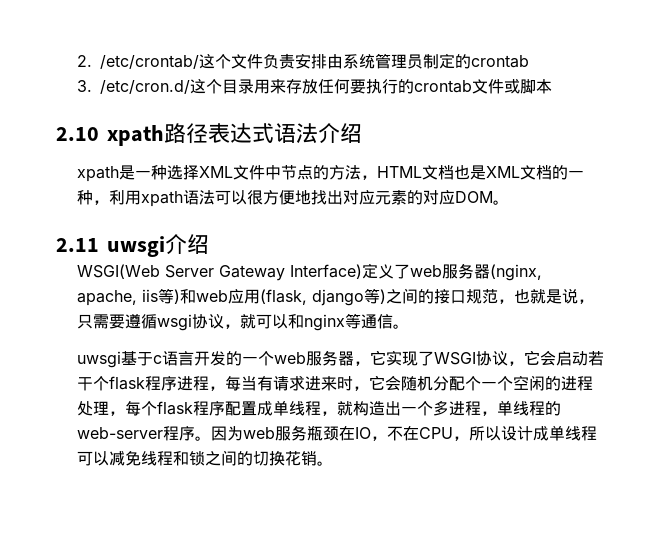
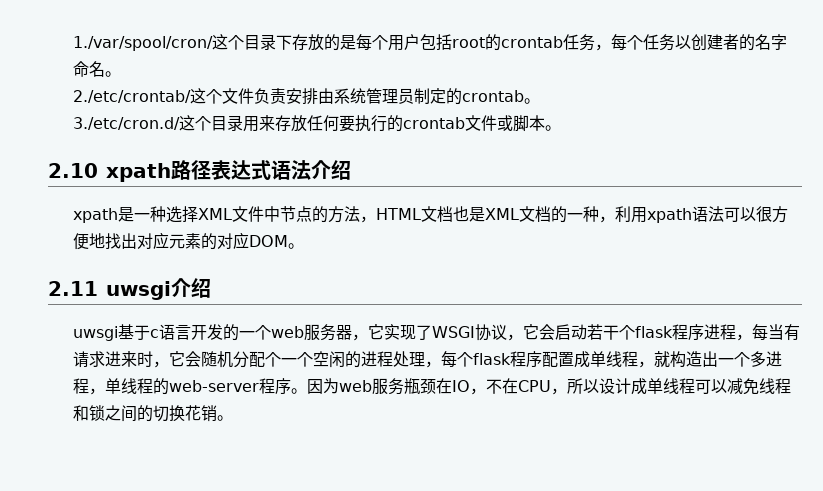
- 2. /etc/crontab/这个文件负责安排由系统管理员制定的crontab
- 3. /etc/cron.d/这个目录用来存放任何要执行的crontab文件或脚本
+ 1./var/spool/cron/这个目录下存放的是每个用户包括root的crontab任务，每个任务以创建者的名字命名。
+ 2./etc/crontab/这个文件负责安排由系统管理员制定的crontab。
+ 3./etc/cron.d/这个目录用来存放任何要执行的crontab文件或脚本。
- WSGI(Web Server Gateway Interface)定义了web服务器(nginx, apache, iis等)和web应用(flask, django等)之间的接口规范，也就是说，只需要遵循wsgi协议，就可以和nginx等通信。

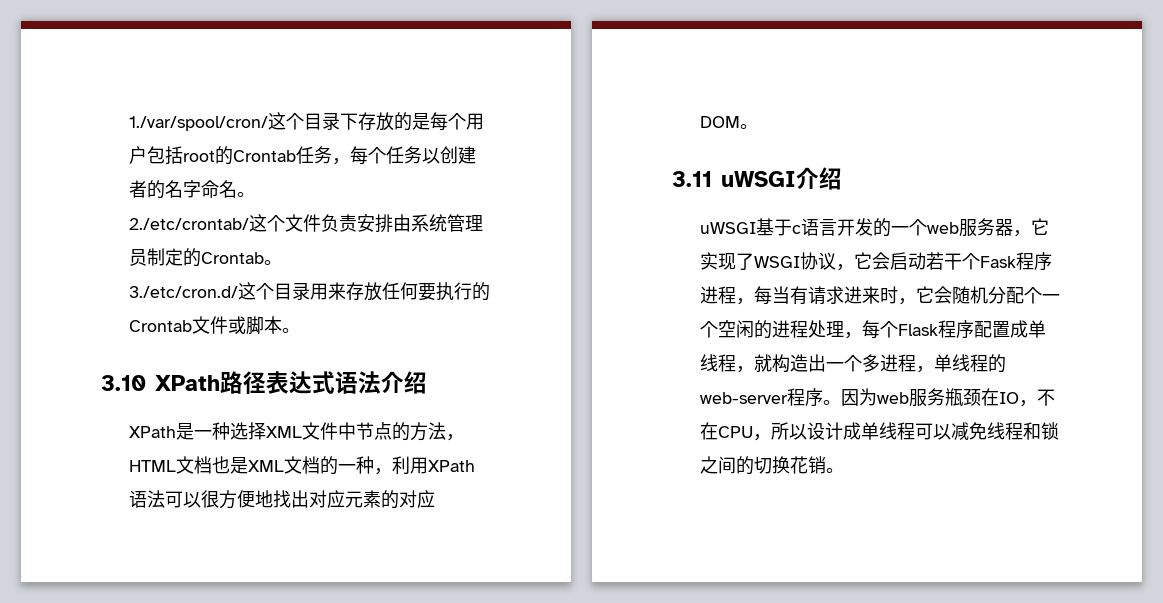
- 1./var/spool/cron/这个目录下存放的是每个用户包括root的crontab任务，每个任务以创建者的名字命名。
+ 1./var/spool/cron/这个目录下存放的是每个用户包括root的Crontab任务，每个任务以创建者的名字命名。
- 2./etc/crontab/这个文件负责安排由系统管理员制定的crontab。
+ 2./etc/crontab/这个文件负责安排由系统管理员制定的Crontab。
- 3./etc/cron.d/这个目录用来存放任何要执行的crontab文件或脚本。
+ 3./etc/cron.d/这个目录用来存放任何要执行的Crontab文件或脚本。
- 2.10 xpath路径表达式语法介绍
+ 3.10 XPath路径表达式语法介绍
- xpath是一种选择XML文件中节点的方法，HTML文档也是XML文档的一种，利用xpath语法可以很方便地找出对应元素的对应DOM。
+ XPath是一种选择XML文件中节点的方法，HTML文档也是XML文档的一种，利用XPath语法可以很方便地找出对应元素的对应DOM。
- 2.11 uwsgi介绍
- uwsgi基于c语言开发的一个web服务器，它实现了WSGI协议，它会启动若干个flask程序进程，每当有请求进来时，它会随机分配个一个空闲的进程处理，每个flask程序配置成单线程，就构造出一个多进程，单线程的web-server程序。
+ 3.11 uWSGI介绍
+ uWSGI基于c语言开发的一个web服务器，它实现了WSGI协议，它会启动若干个Fask程序进程，每当有请求进来时，它会随机分配个一个空闲的进程处理，每个Flask程序配置成单线程，就构造出一个多进程，单线程的web-server程序。

